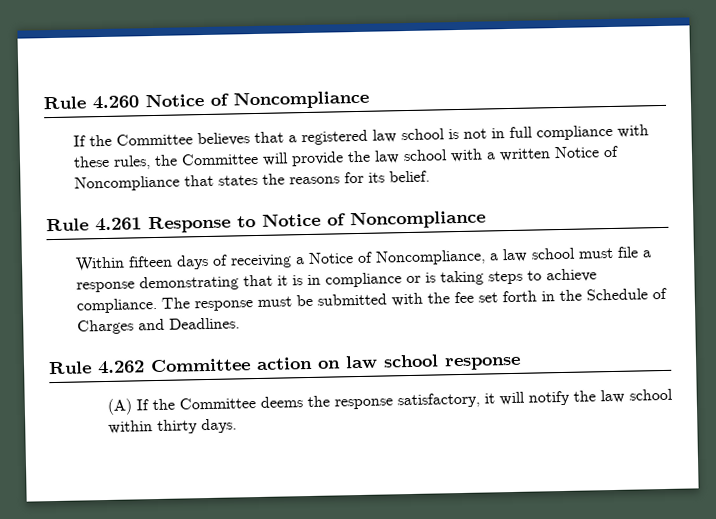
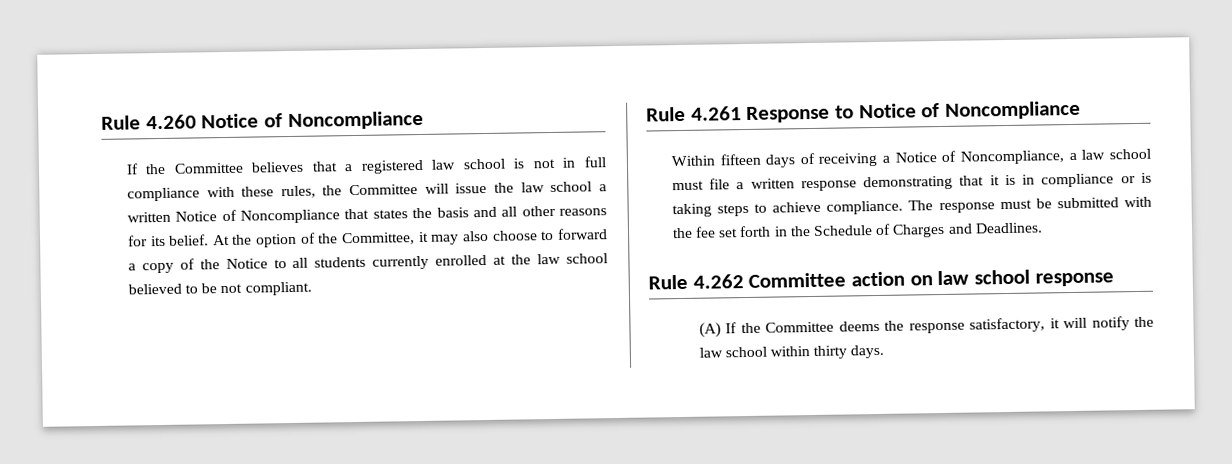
- If the Committee believes that a registered law school is not in full compliance with these rules, the Committee will provide the law school with a written Notice of Noncompliance that states the reasons for its belief.
+ If the Committee believes that a registered law school is not in full compliance with these rules, the Committee will issue the law school a written Notice of Noncompliance that states the basis and all other reasons for its belief. At the option of the Committee, it may also choose to forward a copy of the Notice to all students currently enrolled at the law school believed to be not compliant.
- Within fifteen days of receiving a Notice of Noncompliance, a law school must file a response demonstrating that it is in compliance or is taking steps to achieve compliance.
+ Within fifteen days of receiving a Notice of Noncompliance, a law school must file a written response demonstrating that it is in compliance or is taking steps to achieve compliance.

